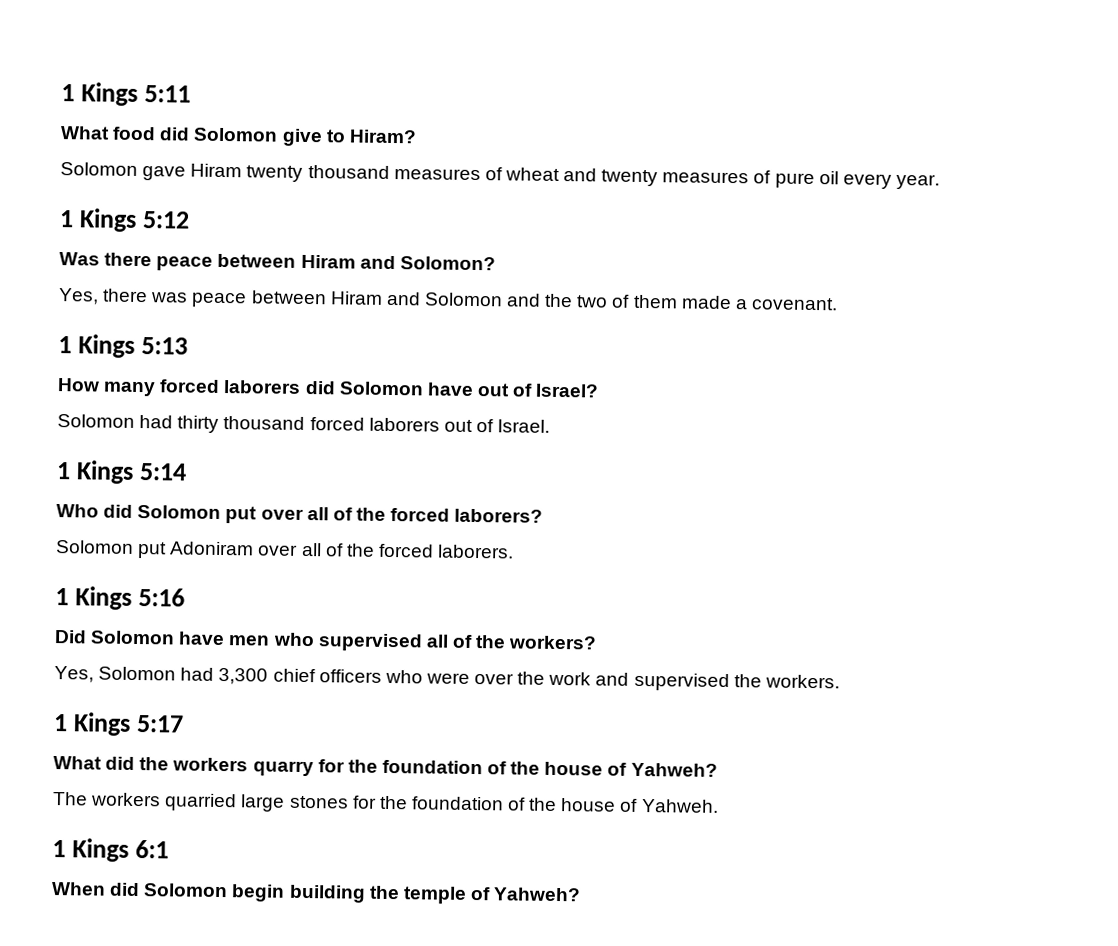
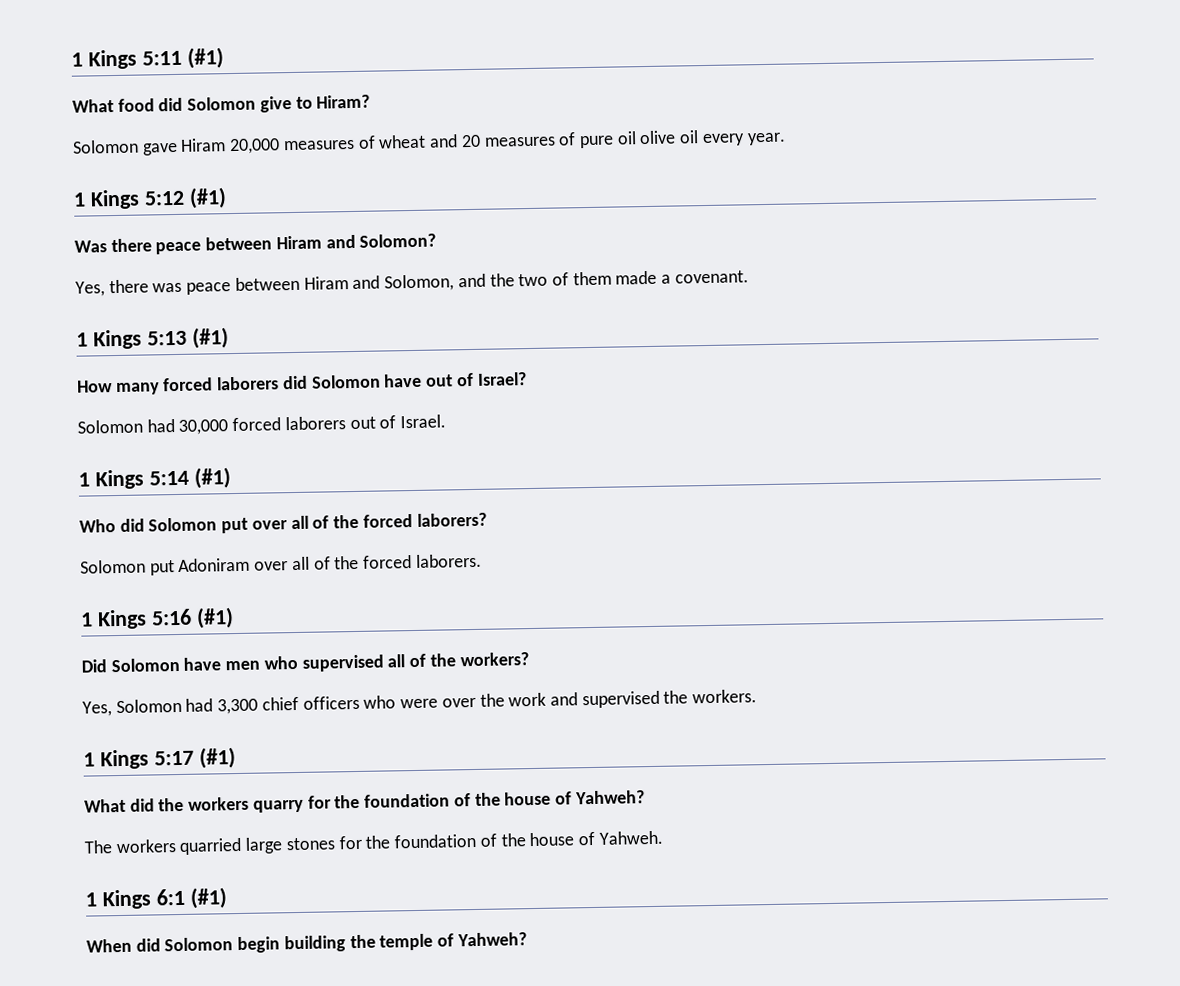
- 1 Kings 5:11
+ 1 Kings 5:11 (#1)
- Solomon gave Hiram twenty thousand measures of wheat and twenty measures of pure oil every year.
+ Solomon gave Hiram 20,000 measures of wheat and 20 measures of pure oil olive oil every year.
- 1 Kings 5:12
+ 1 Kings 5:12 (#1)
- Yes, there was peace between Hiram and Solomon and the two of them made a covenant.
+ Yes, there was peace between Hiram and Solomon, and the two of them made a covenant.
- 1 Kings 5:13
+ 1 Kings 5:13 (#1)
- Solomon had thirty thousand forced laborers out of Israel.
+ Solomon had 30,000 forced laborers out of Israel.
- 1 Kings 5:14
+ 1 Kings 5:14 (#1)
- 1 Kings 5:16
+ 1 Kings 5:16 (#1)
- 1 Kings 5:17
+ 1 Kings 5:17 (#1)
- 1 Kings 6:1
+ 1 Kings 6:1 (#1)

